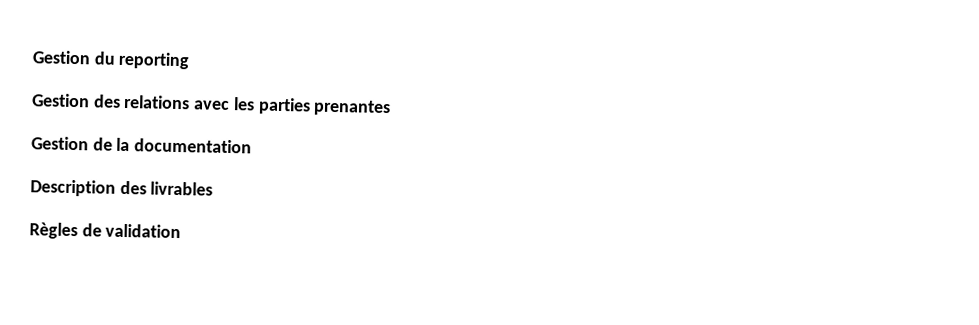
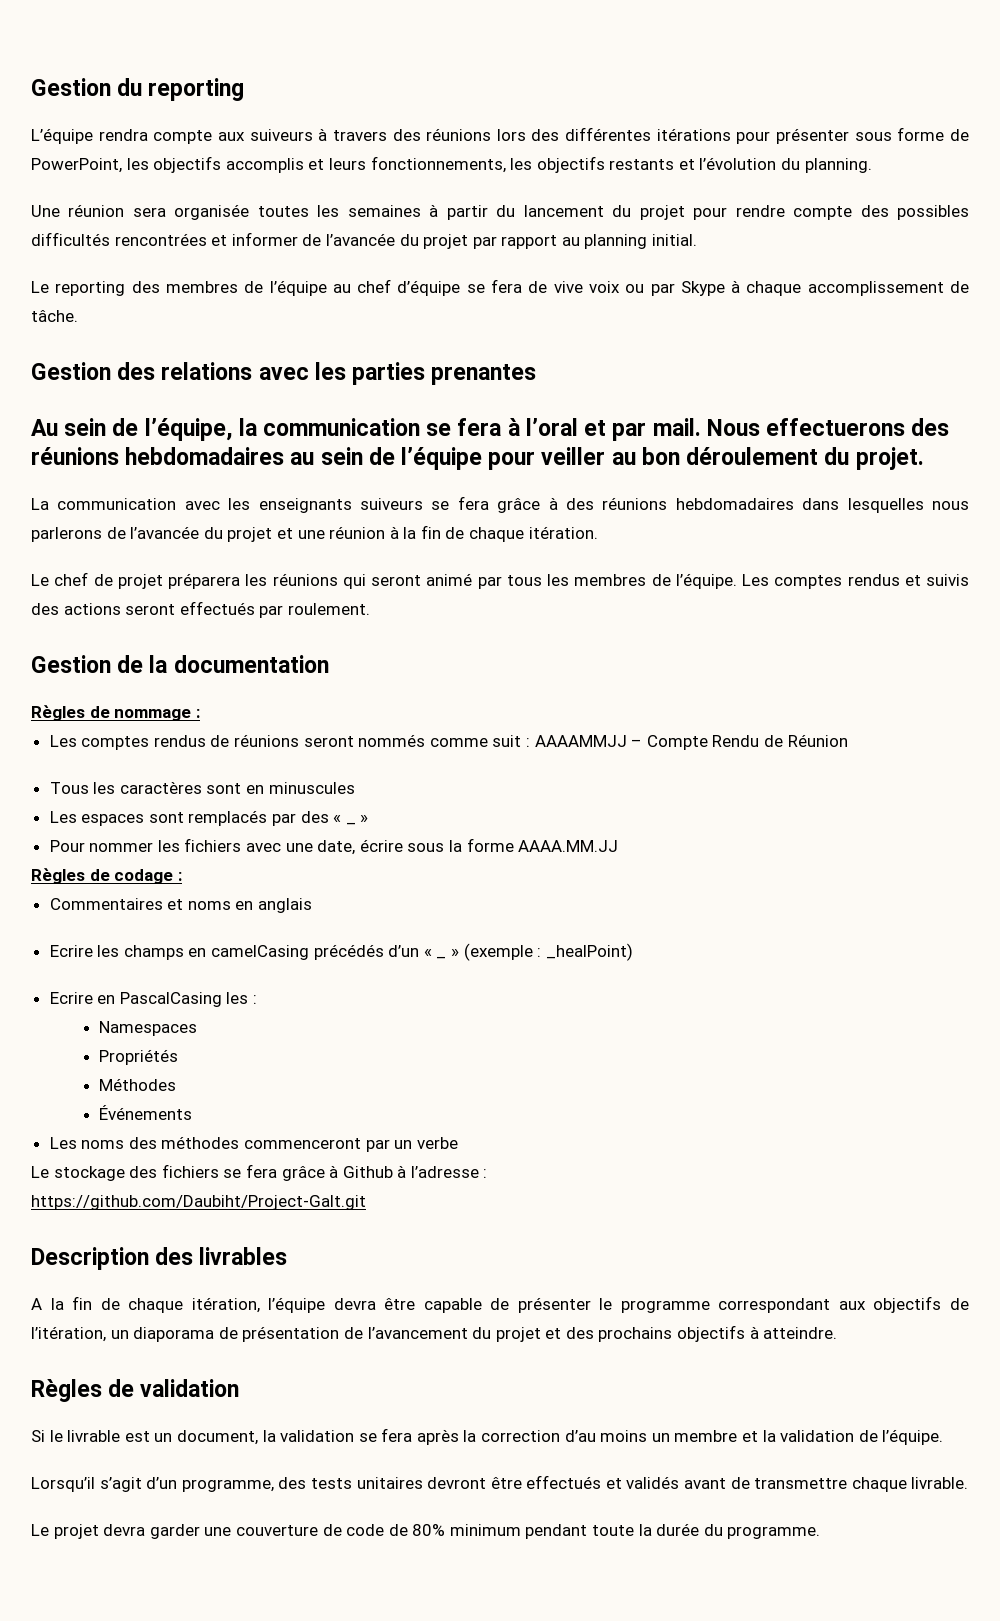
+ L’équipe rendra compte aux suiveurs à travers des réunions lors des différentes itérations pour présenter sous forme de PowerPoint, les objectifs accomplis et leurs fonctionnements, les objectifs restants et l’évolution du planning.
+ Une réunion sera organisée toutes les semaines à partir du lancement du projet pour rendre compte des possibles difficultés rencontrées et informer de l’avancée du projet par rapport au planning initial.
+ Le reporting des membres de l’équipe au chef d’équipe se fera de vive voix ou par Skype à chaque accomplissement de tâche.
+ Au sein de l’équipe, la communication se fera à l’oral et par mail. Nous effectuerons des réunions hebdomadaires au sein de l’équipe pour veiller au bon déroulement du projet.
+ La communication avec les enseignants suiveurs se fera grâce à des réunions hebdomadaires dans lesquelles nous parlerons de l’avancée du projet et une réunion à la fin de chaque itération.
+ Le chef de projet préparera les réunions qui seront animé par tous les membres de l’équipe. Les comptes rendus et suivis des actions seront effectués par roulement.
  Gestion de la documentation
+ Règles de nommage :
+ Les comptes rendus de réunions seront nommés comme suit : AAAAMMJJ – Compte Rendu de Réunion
+ Tous les caractères sont en minuscules
+ Les espaces sont remplacés par des « _ »
+ Pour nommer les fichiers avec une date, écrire sous la forme AAAA.MM.JJ
+ Règles de codage :
+ Commentaires et noms en anglais
+ Ecrire les champs en camelCasing précédés d’un « _ » (exemple : _healPoint)
+ Ecrire en PascalCasing les :
+ Namespaces
+ Propriétés
+ Méthodes
+ Événements
+ Les noms des méthodes commenceront par un verbe
+ Le stockage des fichiers se fera grâce à Github à l’adresse :
+ https://github.com/Daubiht/Project-Galt.git
  Description des livrables
+ A la fin de chaque itération, l’équipe devra être capable de présenter le programme correspondant aux objectifs de l’itération, un diaporama de présentation de l’avancement du projet et des prochains objectifs à atteindre.
  Règles de validation
+ Si le livrable est un document, la validation se fera après la correction d’au moins un membre et la validation de l’équipe.
+ Lorsqu’il s’agit d’un programme, des tests unitaires devront être effectués et validés avant de transmettre chaque livrable.
+ Le projet devra garder une couverture de code de 80% minimum pendant toute la durée du programme.

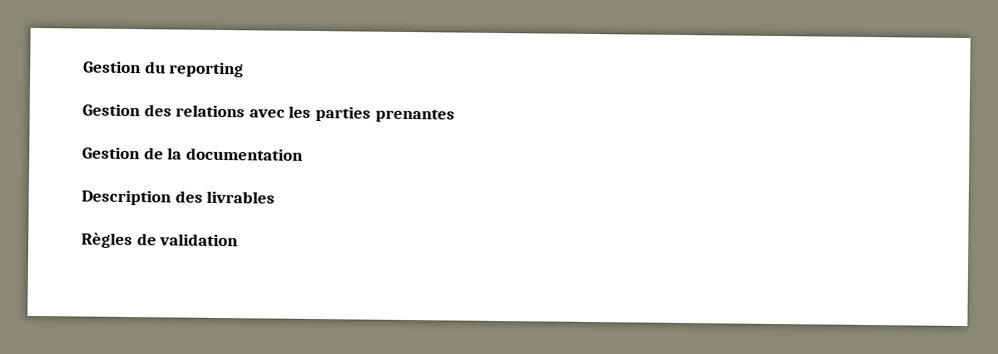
- L’équipe rendra compte aux suiveurs à travers des réunions lors des différentes itérations pour présenter sous forme de PowerPoint, les objectifs accomplis et leurs fonctionnements, les objectifs restants et l’évolution du planning.
- Une réunion sera organisée toutes les semaines à partir du lancement du projet pour rendre compte des possibles difficultés rencontrées et informer de l’avancée du projet par rapport au planning initial.
- Le reporting des membres de l’équipe au chef d’équipe se fera de vive voix ou par Skype à chaque accomplissement de tâche.
- Au sein de l’équipe, la communication se fera à l’oral et par mail. Nous effectuerons des réunions hebdomadaires au sein de l’équipe pour veiller au bon déroulement du projet.
- La communication avec les enseignants suiveurs se fera grâce à des réunions hebdomadaires dans lesquelles nous parlerons de l’avancée du projet et une réunion à la fin de chaque itération.
- Le chef de projet préparera les réunions qui seront animé par tous les membres de l’équipe. Les comptes rendus et suivis des actions seront effectués par roulement.
  Gestion de la documentation
- Règles de nommage :
- Les comptes rendus de réunions seront nommés comme suit : AAAAMMJJ – Compte Rendu de Réunion
- Tous les caractères sont en minuscules
- Les espaces sont remplacés par des « _ »
- Pour nommer les fichiers avec une date, écrire sous la forme AAAA.MM.JJ
- Règles de codage :
- Commentaires et noms en anglais
- Ecrire les champs en camelCasing précédés d’un « _ » (exemple : _healPoint)
- Ecrire en PascalCasing les :
- Namespaces
- Propriétés
- Méthodes
- Événements
- Les noms des méthodes commenceront par un verbe
- Le stockage des fichiers se fera grâce à Github à l’adresse :
- https://github.com/Daubiht/Project-Galt.git
  Description des livrables
- A la fin de chaque itération, l’équipe devra être capable de présenter le programme correspondant aux objectifs de l’itération, un diaporama de présentation de l’avancement du projet et des prochains objectifs à atteindre.
  Règles de validation
- Si le livrable est un document, la validation se fera après la correction d’au moins un membre et la validation de l’équipe.
- Lorsqu’il s’agit d’un programme, des tests unitaires devront être effectués et validés avant de transmettre chaque livrable.
- Le projet devra garder une couverture de code de 80% minimum pendant toute la durée du programme.

